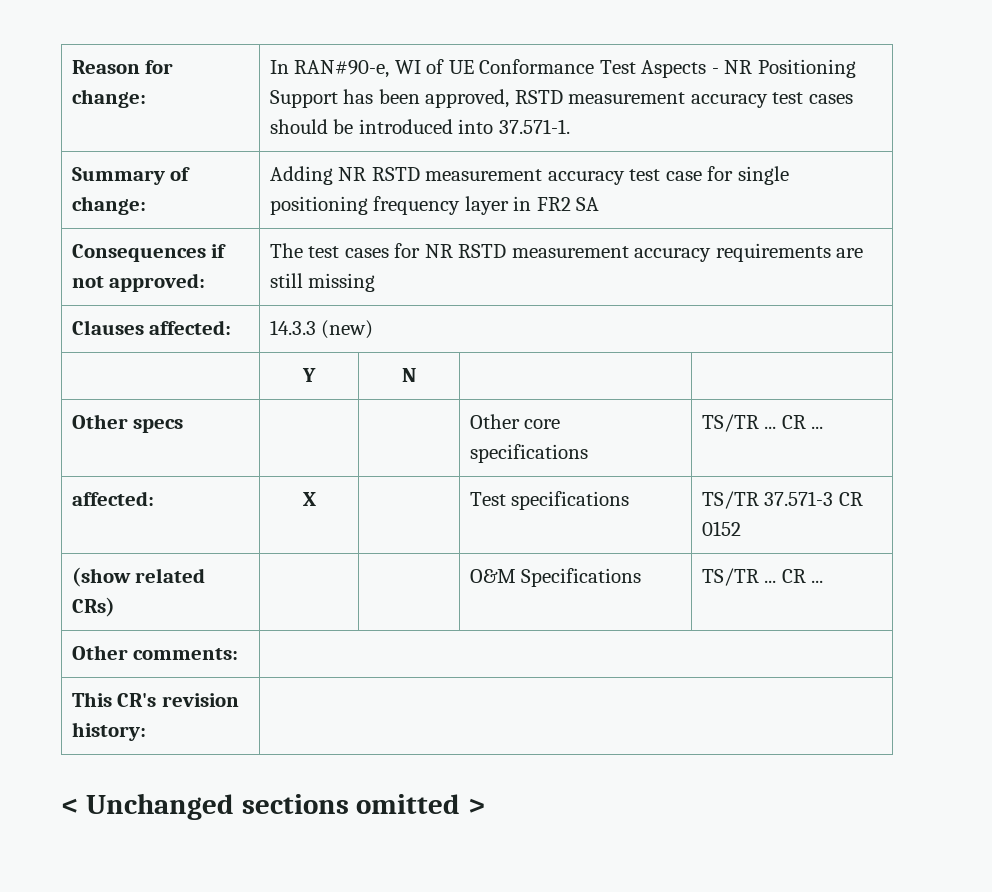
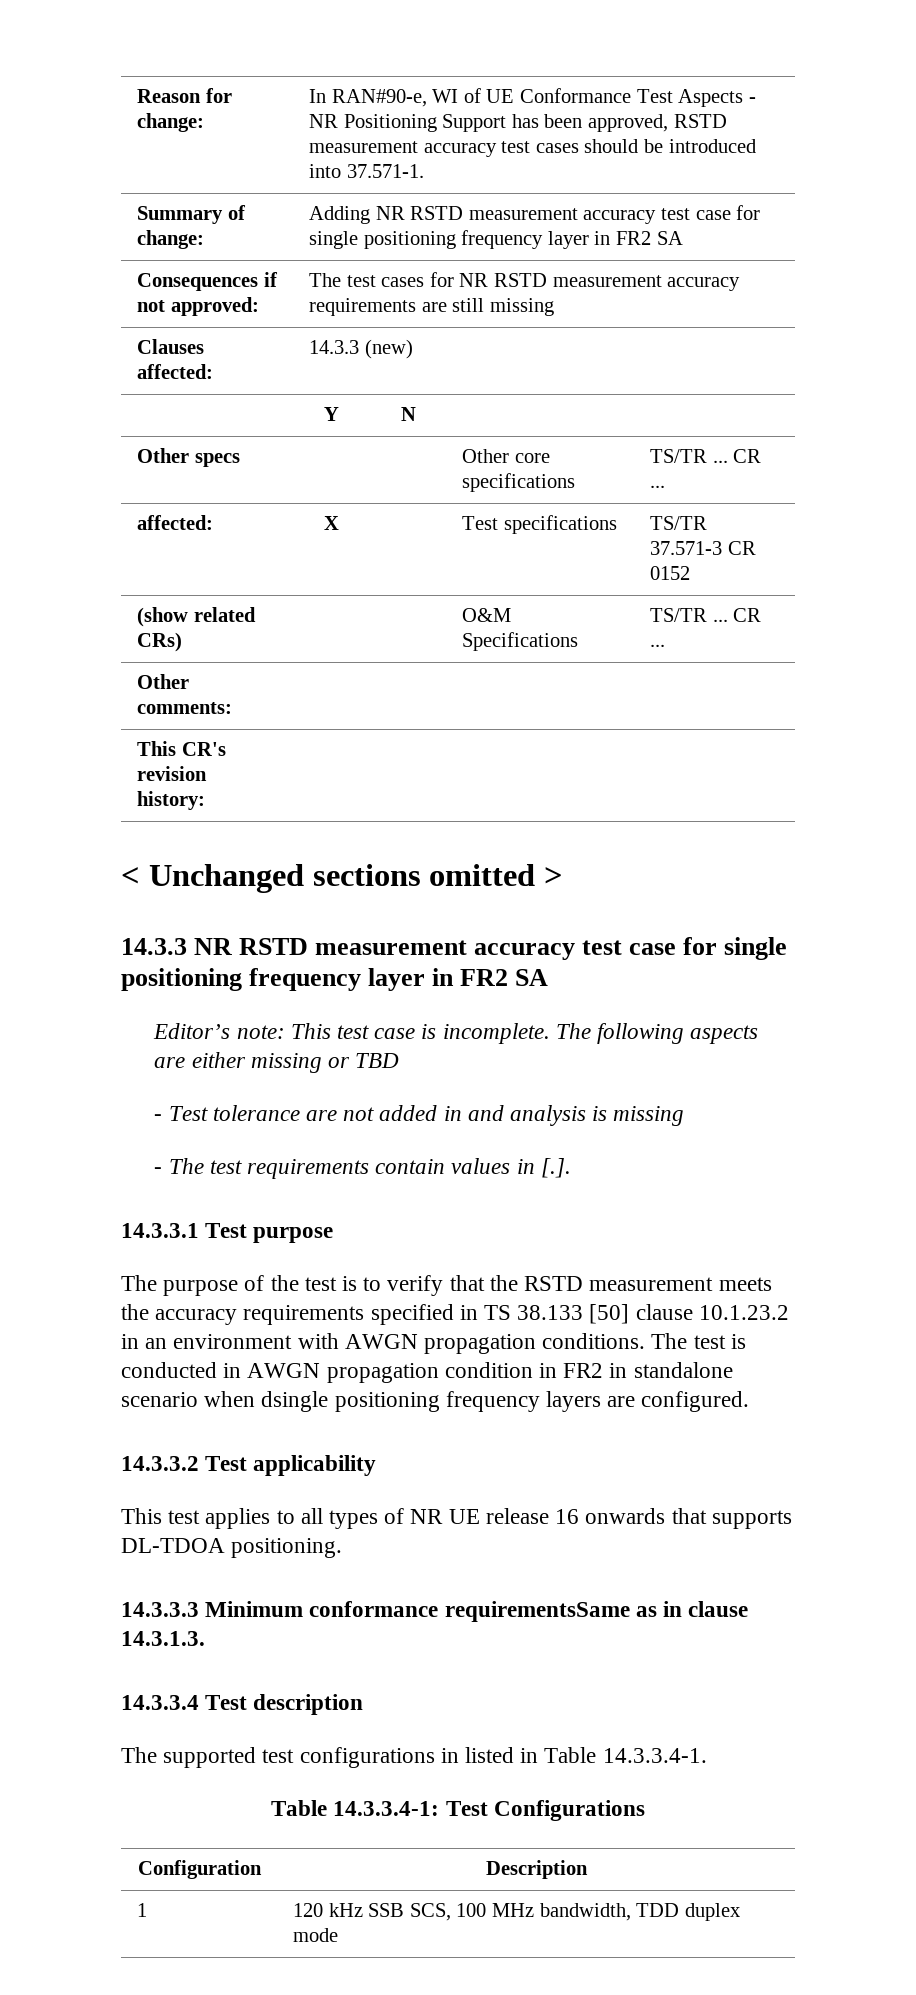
+ 14.3.3 NR RSTD measurement accuracy test case for single positioning frequency layer in FR2 SA
+ Editor’s note: This test case is incomplete. The following aspects are either missing or TBD
+ - Test tolerance are not added in and analysis is missing
+ - The test requirements contain values in [.].
+ 14.3.3.1 Test purpose
+ The purpose of the test is to verify that the RSTD measurement meets the accuracy requirements specified in TS 38.133 [50] clause 10.1.23.2 in an environment with AWGN propagation conditions. The test is conducted in AWGN propagation condition in FR2 in standalone scenario when dsingle positioning frequency layers are configured.
+ 14.3.3.2 Test applicability
+ This test applies to all types of NR UE release 16 onwards that supports DL-TDOA positioning.
+ 14.3.3.3 Minimum conformance requirementsSame as in clause 14.3.1.3.
+ 14.3.3.4 Test description
+ The supported test configurations in listed in Table 14.3.3.4-1.
+ Table 14.3.3.4-1: Test Configurations
+ Configuration | Description
+ 1 | 120 kHz SSB SCS, 100 MHz bandwidth, TDD duplex mode

